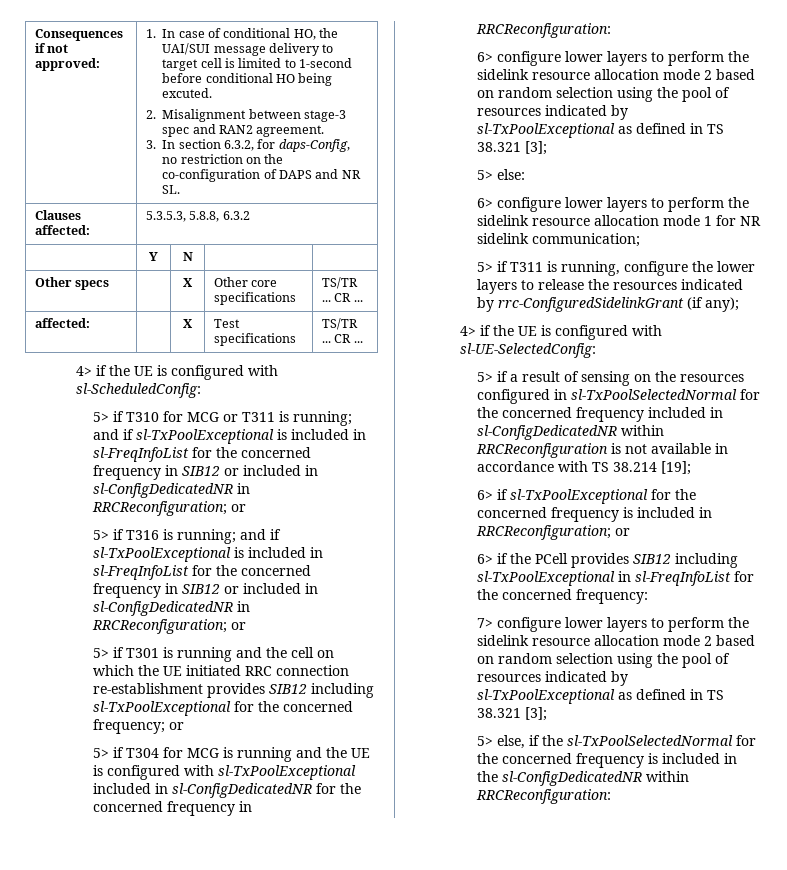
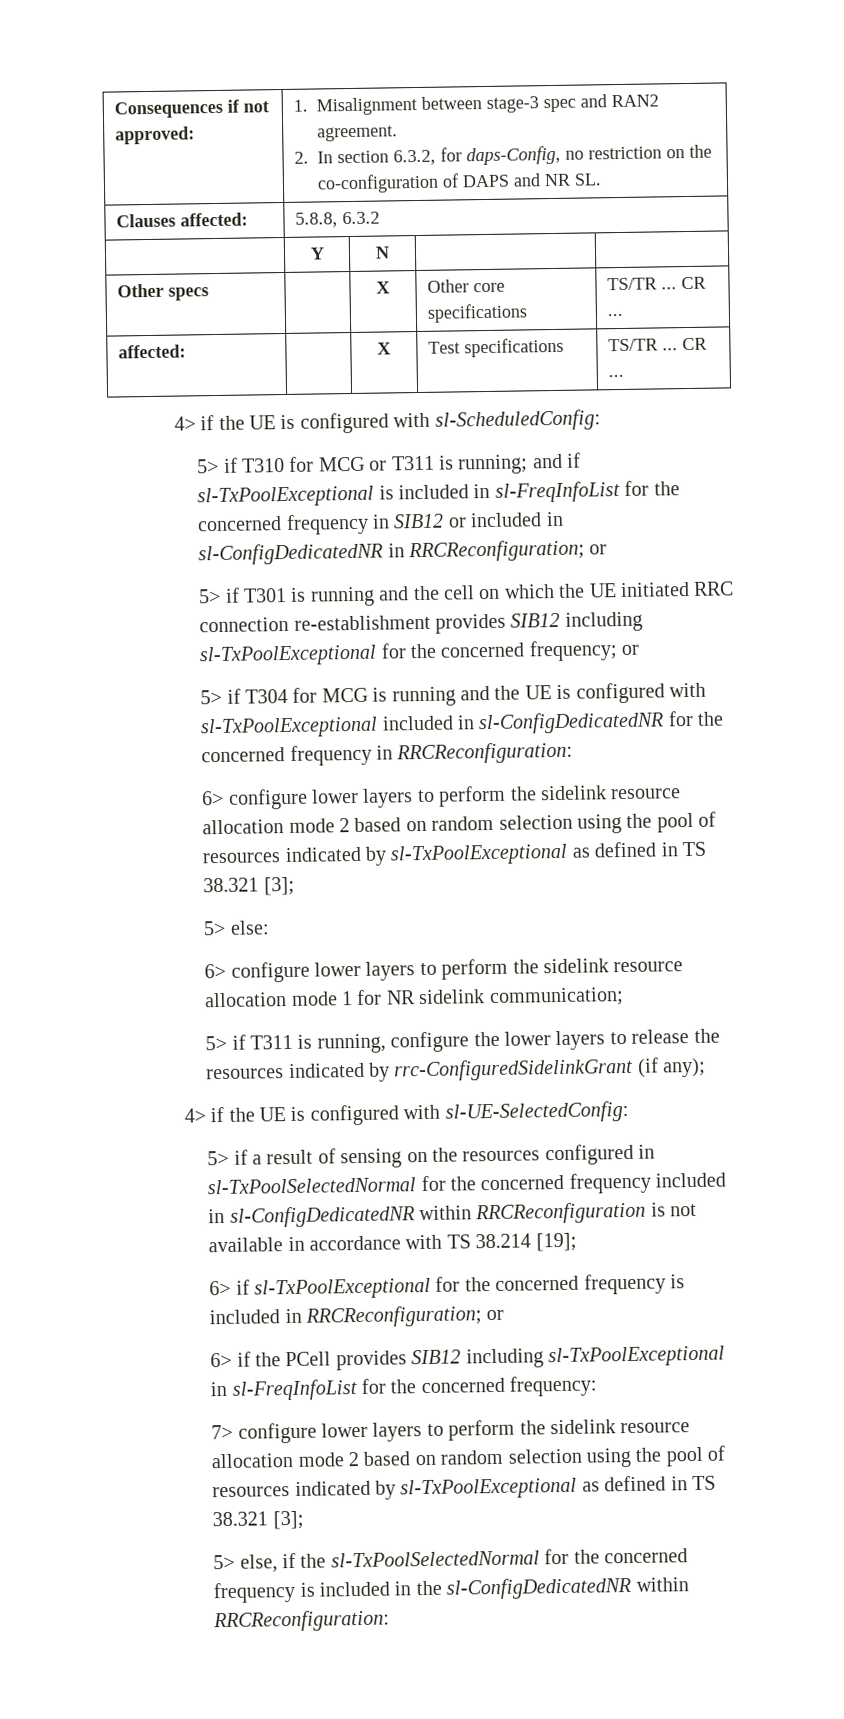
- 1. In case of conditional HO, the UAI/SUI message delivery to target cell is limited to 1-second before conditional HO being excuted.
- 2. Misalignment between stage-3 spec and RAN2 agreement.
+ 1. Misalignment between stage-3 spec and RAN2 agreement.
- 3. In section 6.3.2, for daps-Config, no restriction on the co-configuration of DAPS and NR SL.
+ 2. In section 6.3.2, for daps-Config, no restriction on the co-configuration of DAPS and NR SL.
- Clauses affected: | 5.3.5.3, 5.8.8, 6.3.2
+ Clauses affected: | 5.8.8, 6.3.2
- 5> if T316 is running; and if sl-TxPoolExceptional is included in sl-FreqInfoList for the concerned frequency in SIB12 or included in sl-ConfigDedicatedNR in RRCReconfiguration; or

